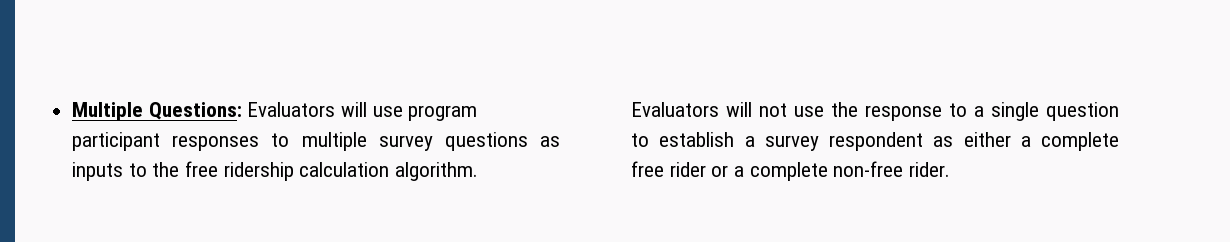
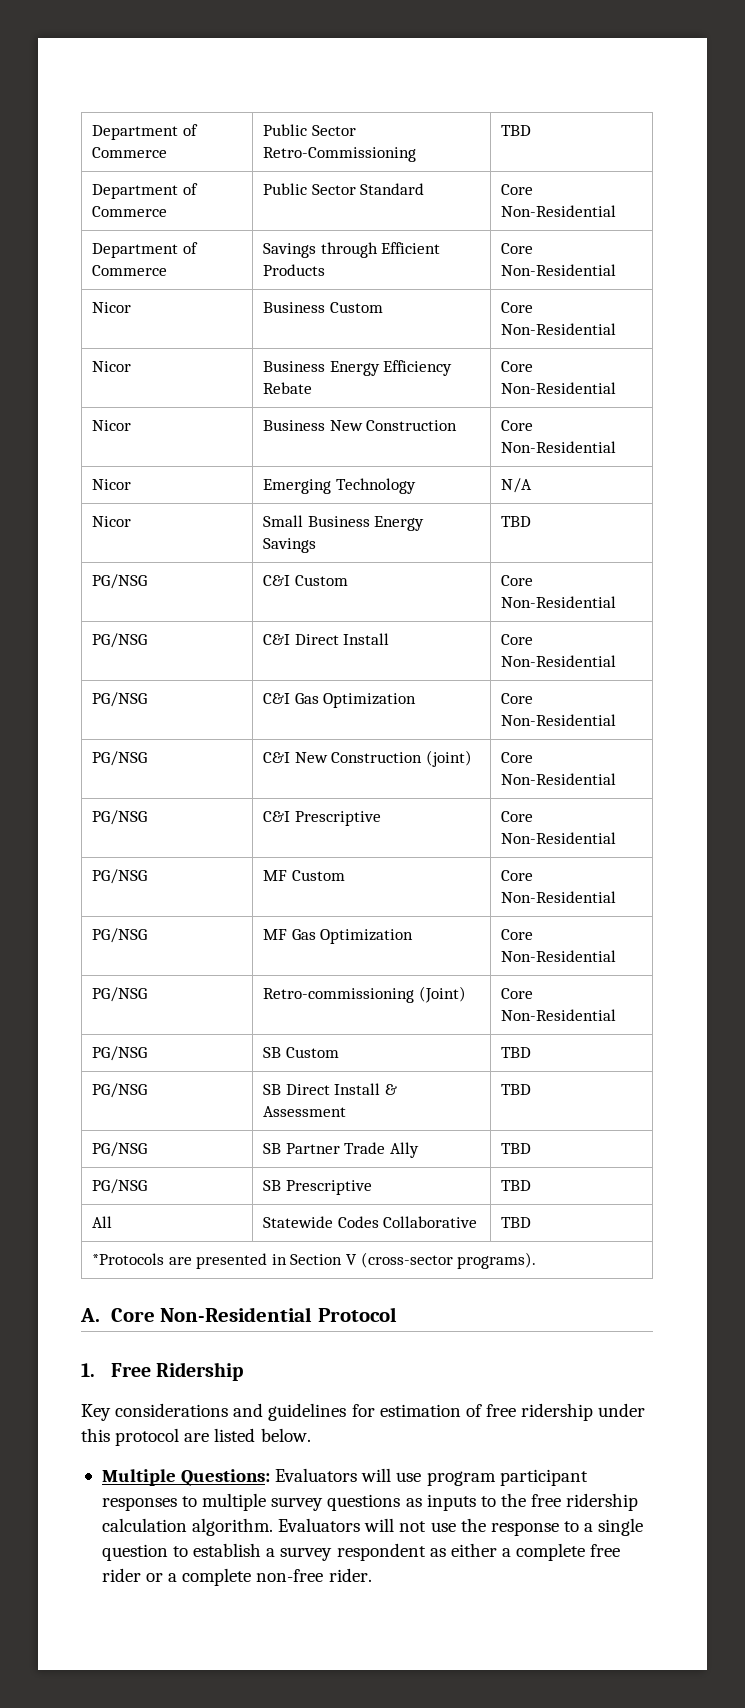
+ Department of Commerce | Public Sector Retro-Commissioning | TBD
+ Department of Commerce | Public Sector Standard | Core Non-Residential
+ Department of Commerce | Savings through Efficient Products | Core Non-Residential
+ Nicor | Business Custom | Core Non-Residential
+ Nicor | Business Energy Efficiency Rebate | Core Non-Residential
+ Nicor | Business New Construction | Core Non-Residential
+ Nicor | Emerging Technology | N/A
+ Nicor | Small Business Energy Savings | TBD
+ PG/NSG | C&I Custom | Core Non-Residential
+ PG/NSG | C&I Direct Install | Core Non-Residential
+ PG/NSG | C&I Gas Optimization | Core Non-Residential
+ PG/NSG | C&I New Construction (joint) | Core Non-Residential
+ PG/NSG | C&I Prescriptive | Core Non-Residential
+ PG/NSG | MF Custom | Core Non-Residential
+ PG/NSG | MF Gas Optimization | Core Non-Residential
+ PG/NSG | Retro-commissioning (Joint) | Core Non-Residential
+ PG/NSG | SB Custom | TBD
+ PG/NSG | SB Direct Install & Assessment | TBD
+ PG/NSG | SB Partner Trade Ally | TBD
+ PG/NSG | SB Prescriptive | TBD
+ All | Statewide Codes Collaborative | TBD
+ *Protocols are presented in Section V (cross-sector programs).
+ A. Core Non-Residential Protocol
+ 1. Free Ridership
+ Key considerations and guidelines for estimation of free ridership under this protocol are listed below.

